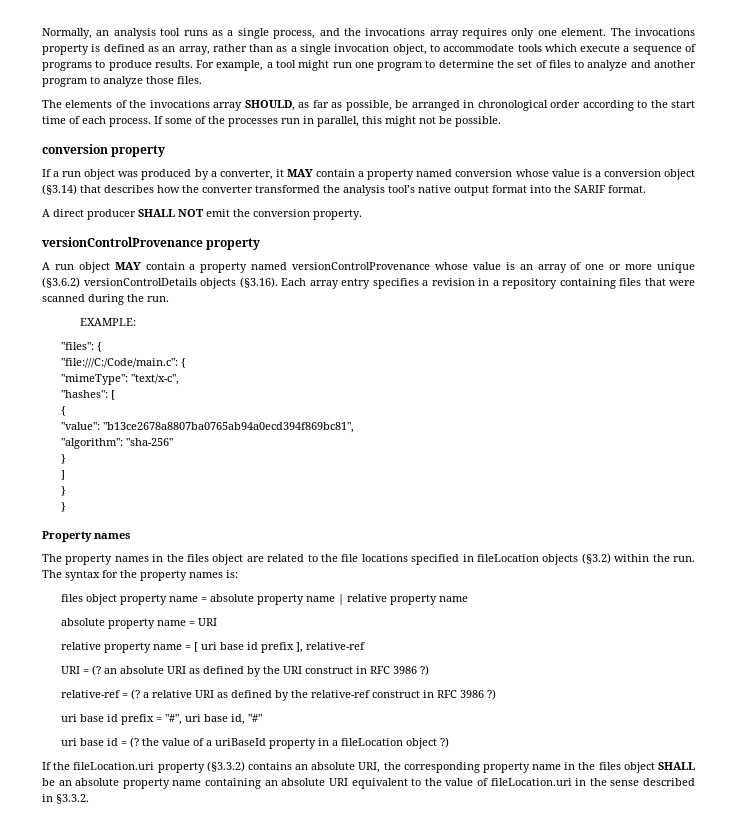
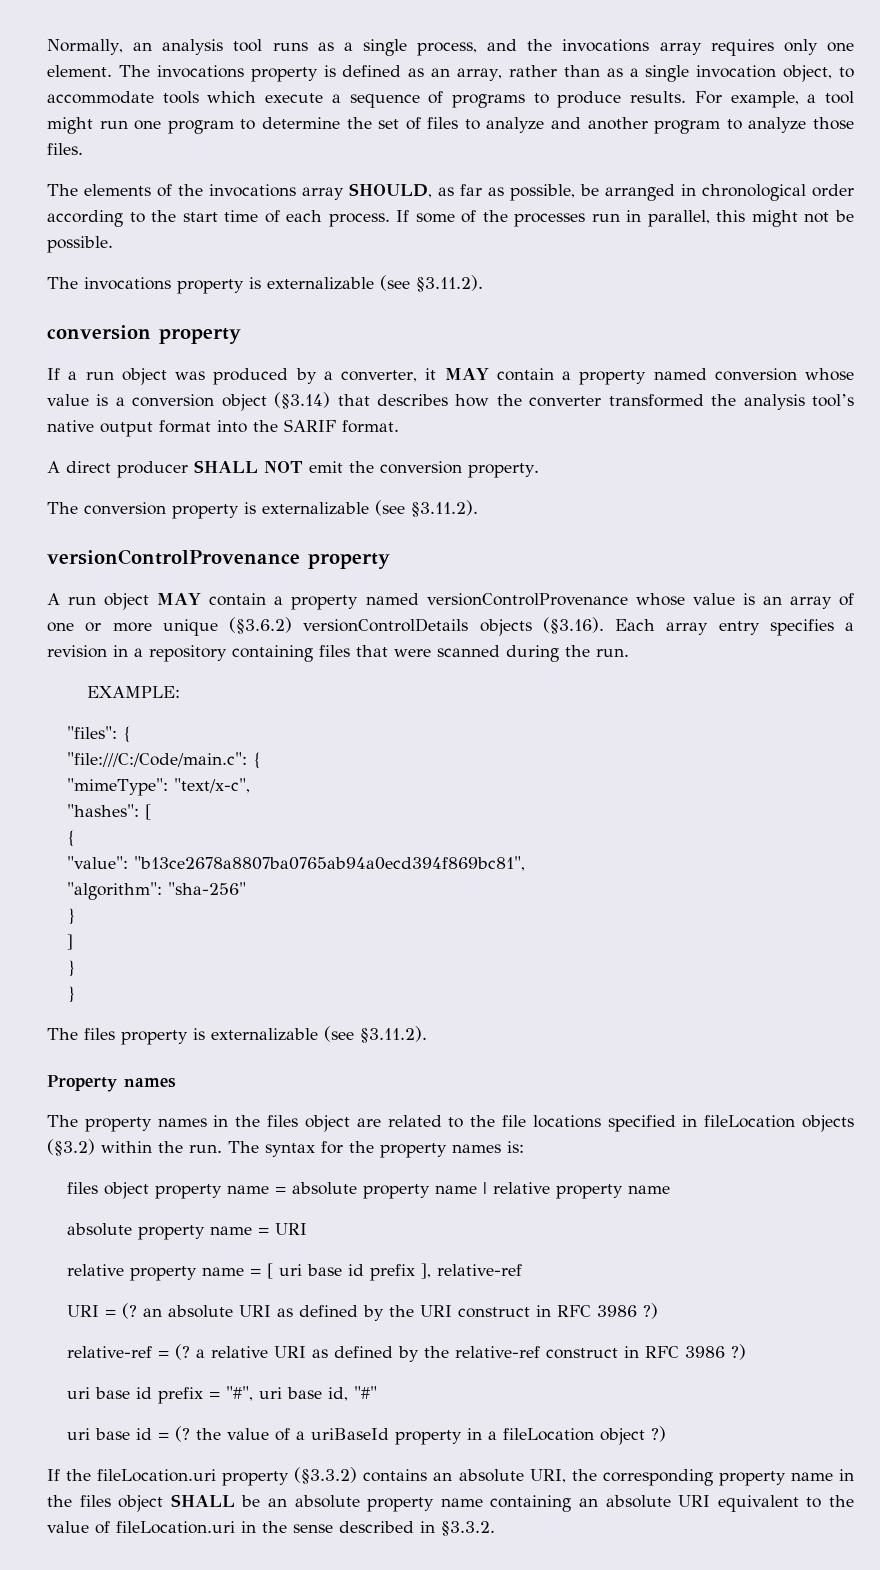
+ The invocations property is externalizable (see §3.11.2).
+ The conversion property is externalizable (see §3.11.2).
+ The files property is externalizable (see §3.11.2).

